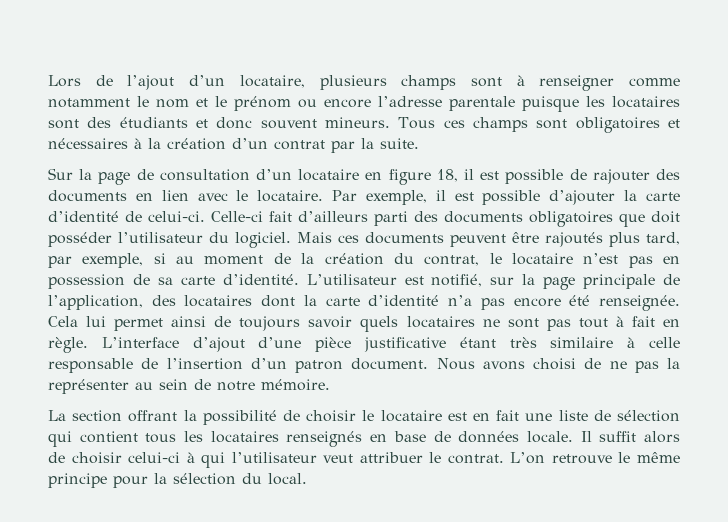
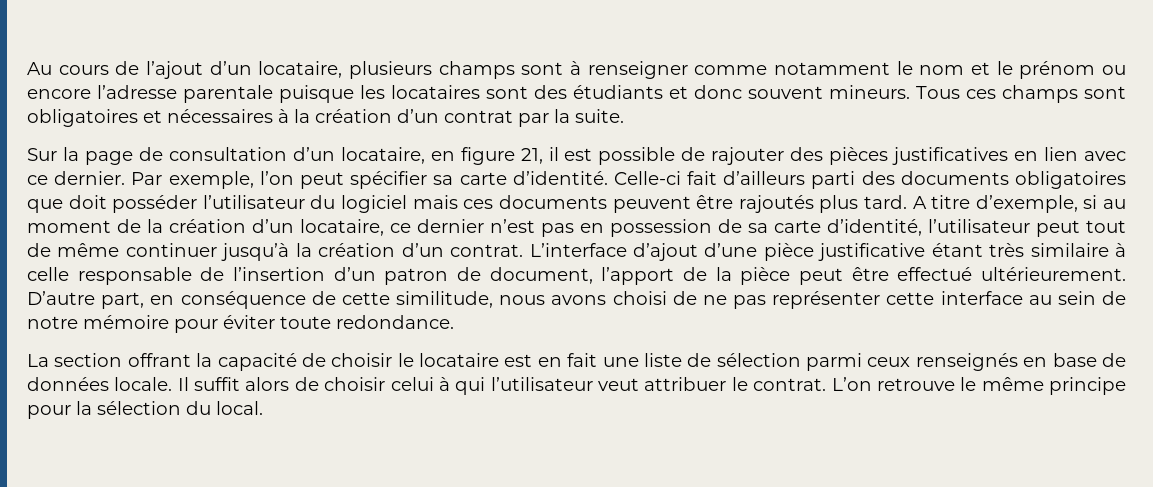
- Lors de l’ajout d’un locataire, plusieurs champs sont à renseigner comme notamment le nom et le prénom ou encore l’adresse parentale puisque les locataires sont des étudiants et donc souvent mineurs.
+ Au cours de l’ajout d’un locataire, plusieurs champs sont à renseigner comme notamment le nom et le prénom ou encore l’adresse parentale puisque les locataires sont des étudiants et donc souvent mineurs.
- Sur la page de consultation d’un locataire en figure 18, il est possible de rajouter des documents en lien avec le locataire. Par exemple, il est possible d’ajouter la carte d’identité de celui-ci.
+ Sur la page de consultation d’un locataire, en figure 21, il est possible de rajouter des pièces justificatives en lien avec ce dernier. Par exemple, l’on peut spécifier sa carte d’identité.
- Celle-ci fait d’ailleurs parti des documents obligatoires que doit posséder l’utilisateur du logiciel. Mais ces documents peuvent être rajoutés plus tard, par exemple, si au moment de la création du contrat, le locataire n’est pas en possession de sa carte d’identité. L’utilisateur est notifié, sur la page principale de l’application, des locataires dont la carte d’identité n’a pas encore été renseignée. Cela lui permet ainsi de toujours savoir quels locataires ne sont pas tout à fait en règle.
+ Celle-ci fait d’ailleurs parti des documents obligatoires que doit posséder l’utilisateur du logiciel mais ces documents peuvent être rajoutés plus tard. A titre d’exemple, si au moment de la création d’un locataire, ce dernier n’est pas en possession de sa carte d’identité, l’utilisateur peut tout de même continuer jusqu’à la création d’un contrat.
- L’interface d’ajout d’une pièce justificative étant très similaire à celle responsable de l’insertion d’un patron document. Nous avons choisi de ne pas la représenter au sein de notre mémoire.
+ L’interface d’ajout d’une pièce justificative étant très similaire à celle responsable de l’insertion d’un patron de document, l’apport de la pièce peut être effectué ultérieurement. D’autre part, en conséquence de cette similitude, nous avons choisi de ne pas représenter cette interface au sein de notre mémoire pour éviter toute redondance.
- La section offrant la possibilité de choisir le locataire est en fait une liste de sélection qui contient tous les locataires renseignés en base de données locale.
+ La section offrant la capacité de choisir le locataire est en fait une liste de sélection parmi ceux renseignés en base de données locale.
- Il suffit alors de choisir celui-ci à qui l’utilisateur veut attribuer le contrat.
+ Il suffit alors de choisir celui à qui l’utilisateur veut attribuer le contrat.

